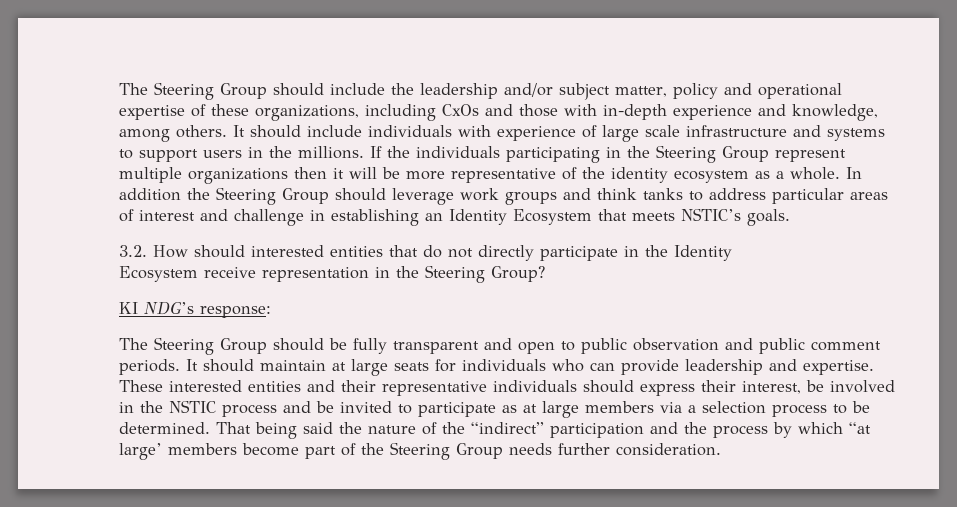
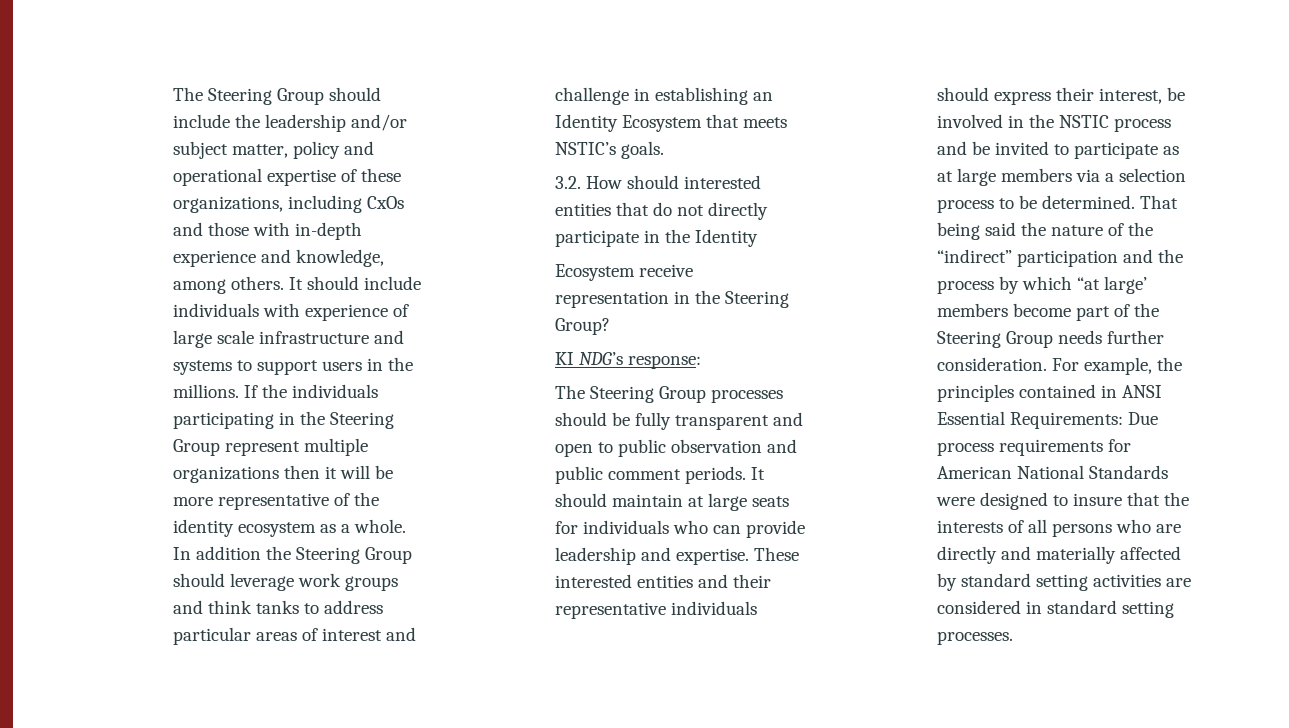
- The Steering Group should be fully transparent and open to public observation and public comment periods.
+ The Steering Group processes should be fully transparent and open to public observation and public comment periods.
+ For example, the principles contained in ANSI Essential Requirements: Due process requirements for American National Standards were designed to insure that the interests of all persons who are directly and materially affected by standard setting activities are considered in standard setting processes.

